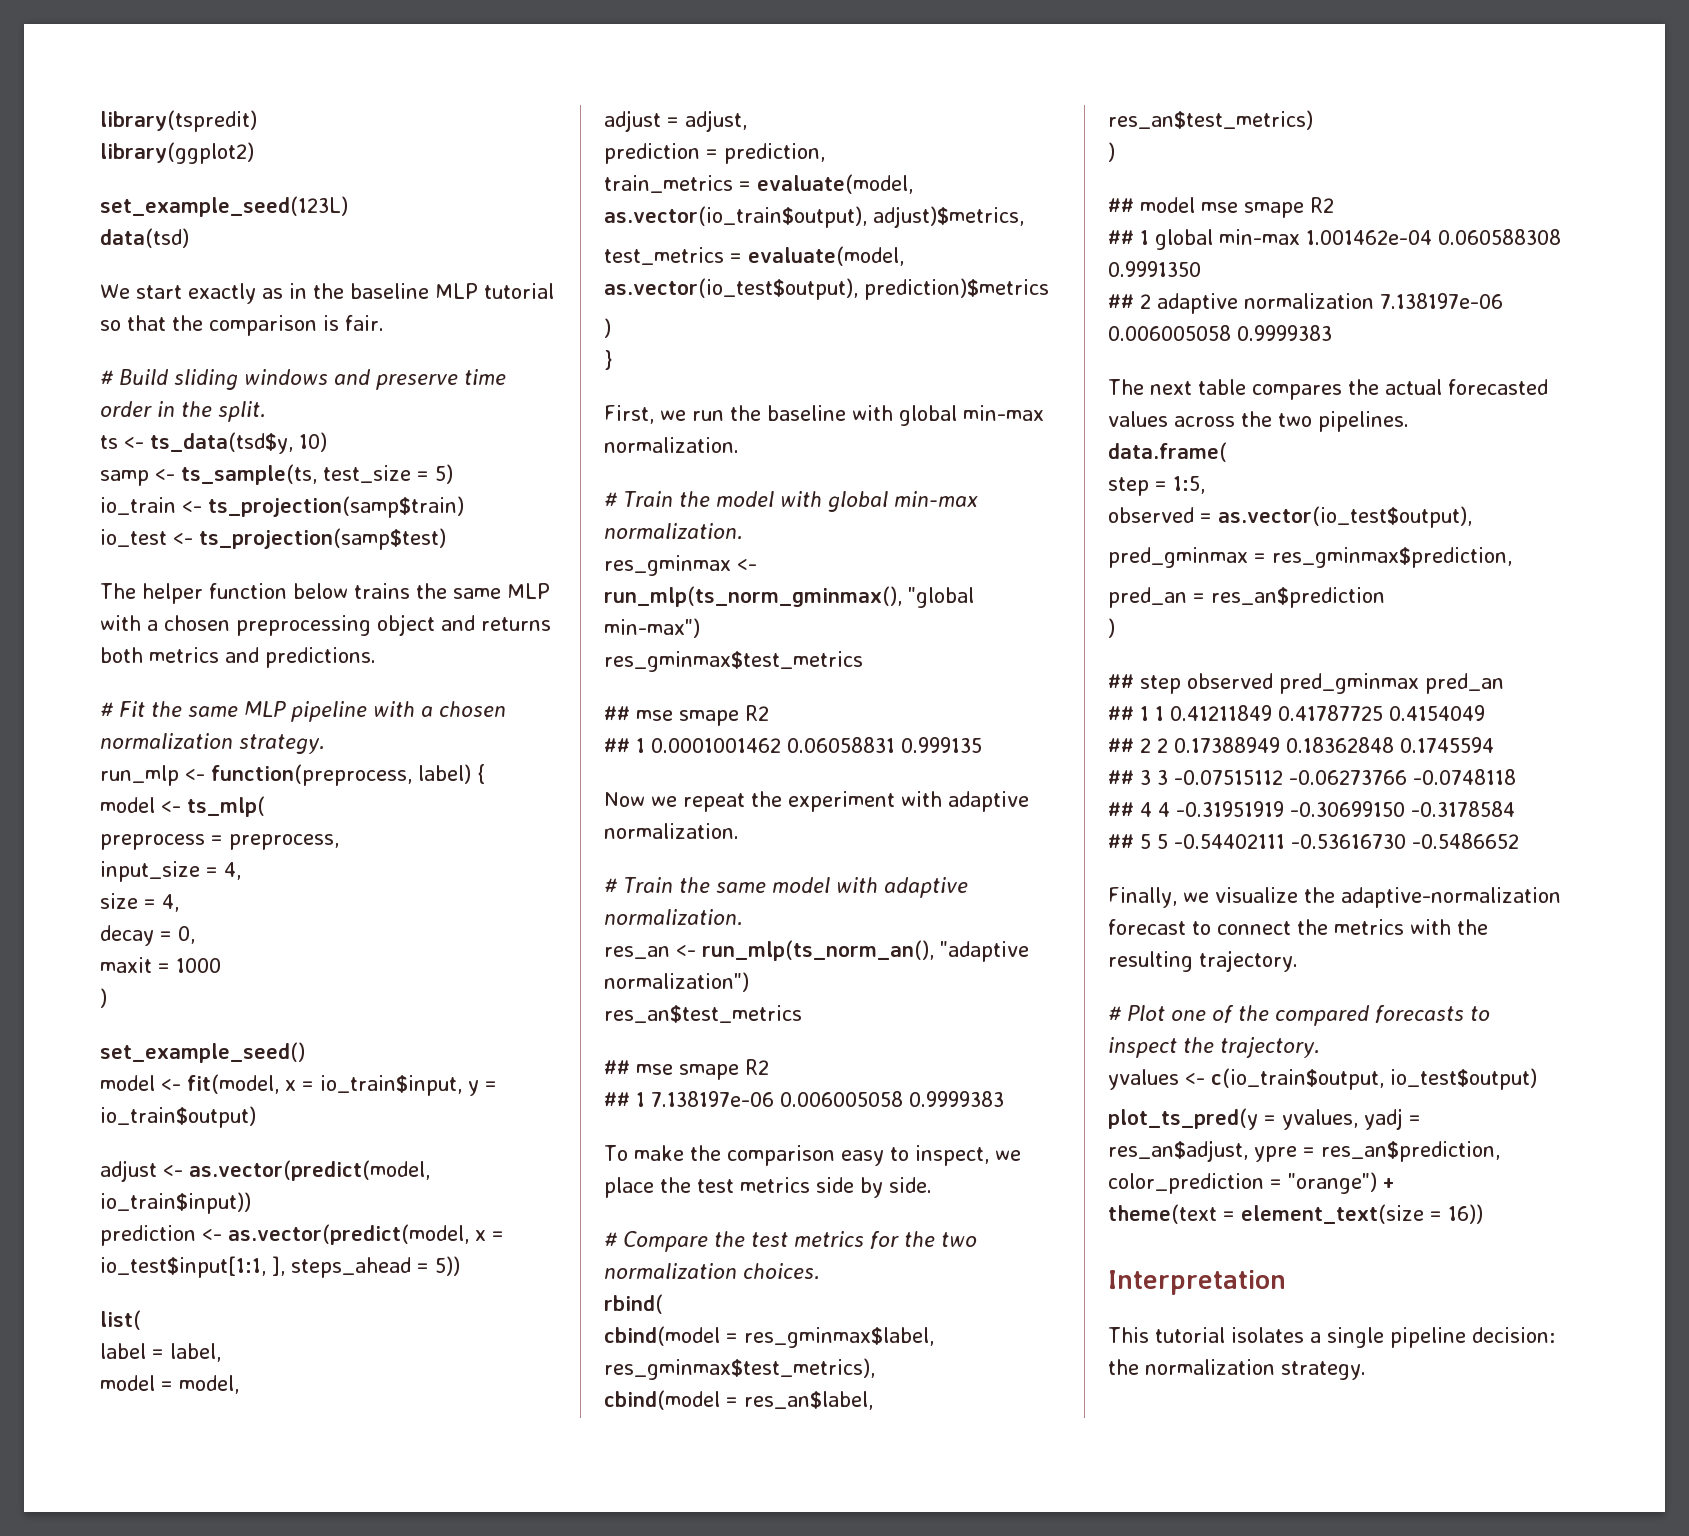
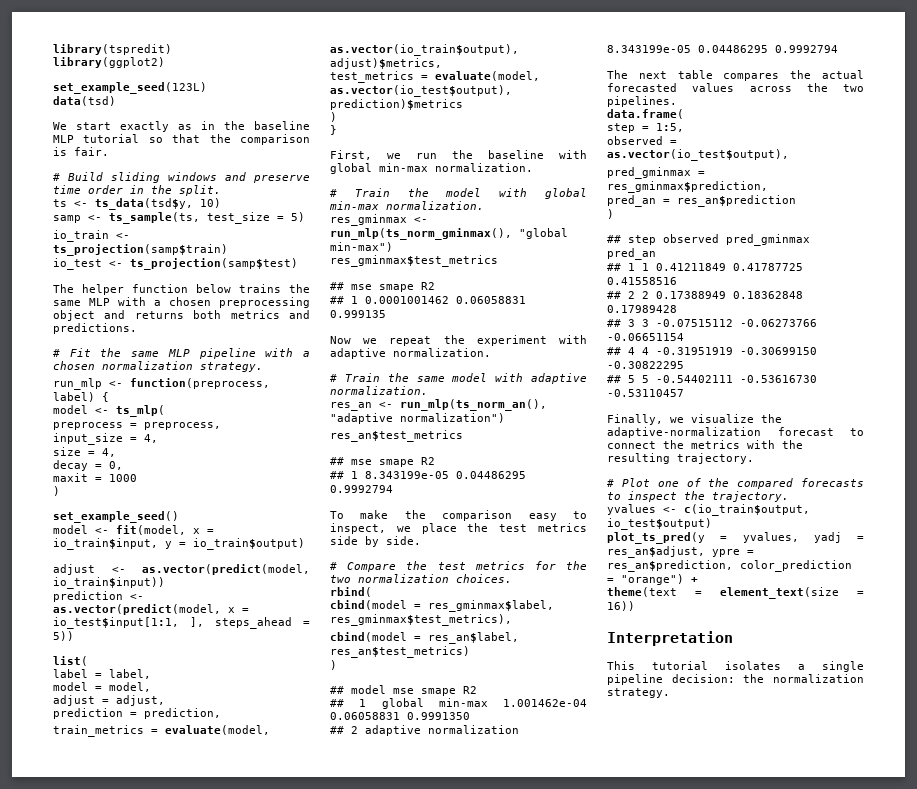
- ## 1 7.138197e-06 0.006005058 0.9999383
+ ## 1 8.343199e-05 0.04486295 0.9992794
- ## 1 global min-max 1.001462e-04 0.060588308 0.9991350
+ ## 1 global min-max 1.001462e-04 0.06058831 0.9991350
- ## 2 adaptive normalization 7.138197e-06 0.006005058 0.9999383
+ ## 2 adaptive normalization 8.343199e-05 0.04486295 0.9992794
- ## 1 1 0.41211849 0.41787725 0.4154049
+ ## 1 1 0.41211849 0.41787725 0.41558516
- ## 2 2 0.17388949 0.18362848 0.1745594
+ ## 2 2 0.17388949 0.18362848 0.17989428
- ## 3 3 -0.07515112 -0.06273766 -0.0748118
+ ## 3 3 -0.07515112 -0.06273766 -0.06651154
- ## 4 4 -0.31951919 -0.30699150 -0.3178584
+ ## 4 4 -0.31951919 -0.30699150 -0.30822295
- ## 5 5 -0.54402111 -0.53616730 -0.5486652
+ ## 5 5 -0.54402111 -0.53616730 -0.53110457

